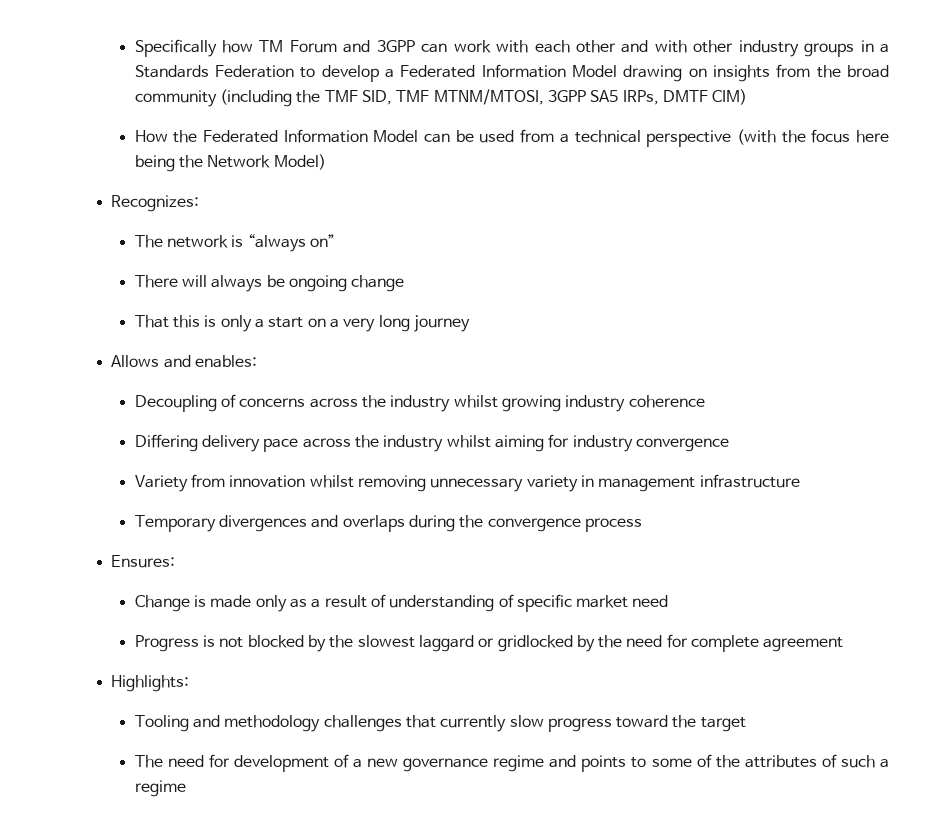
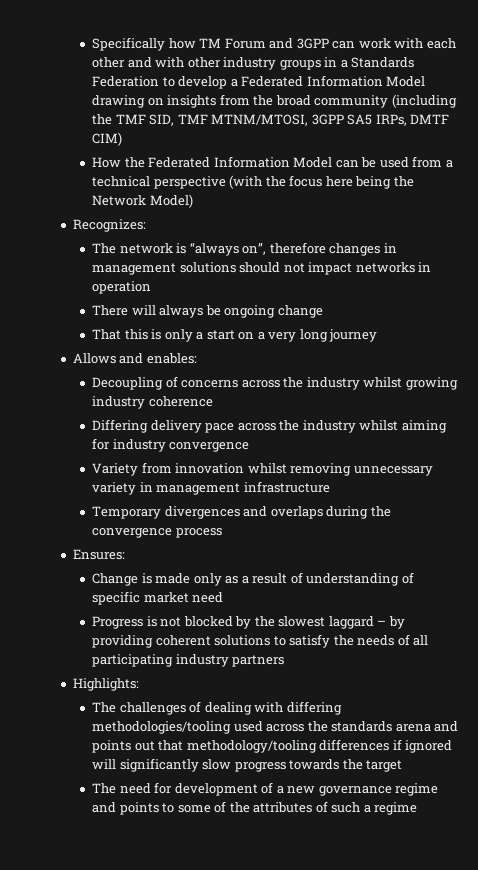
- The network is “always on”
+ The network is “always on”, therefore changes in management solutions should not impact networks in operation
- Progress is not blocked by the slowest laggard or gridlocked by the need for complete agreement
+ Progress is not blocked by the slowest laggard – by providing coherent solutions to satisfy the needs of all participating industry partners
  Highlights:
- Tooling and methodology challenges that currently slow progress toward the target
+ The challenges of dealing with differing methodologies/tooling used across the standards arena and points out that methodology/tooling differences if ignored will significantly slow progress towards the target

